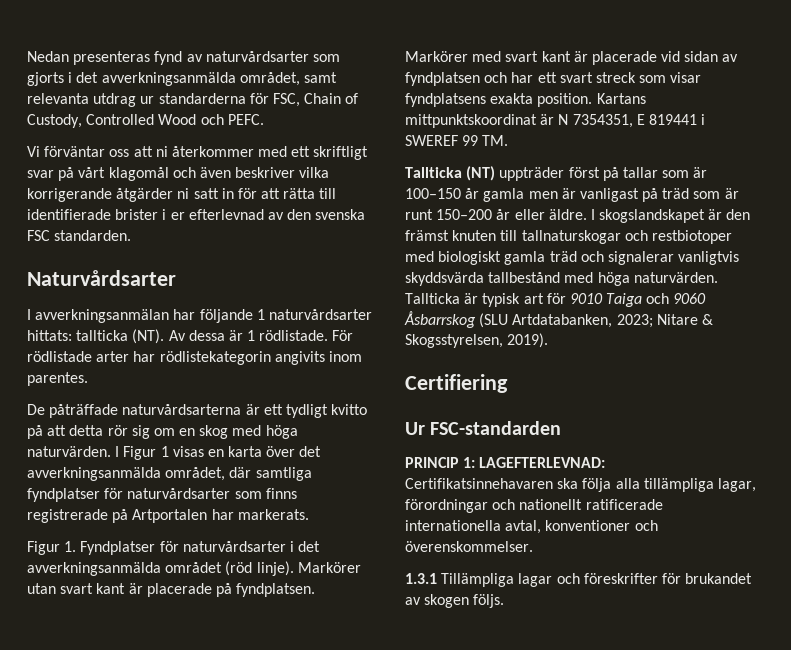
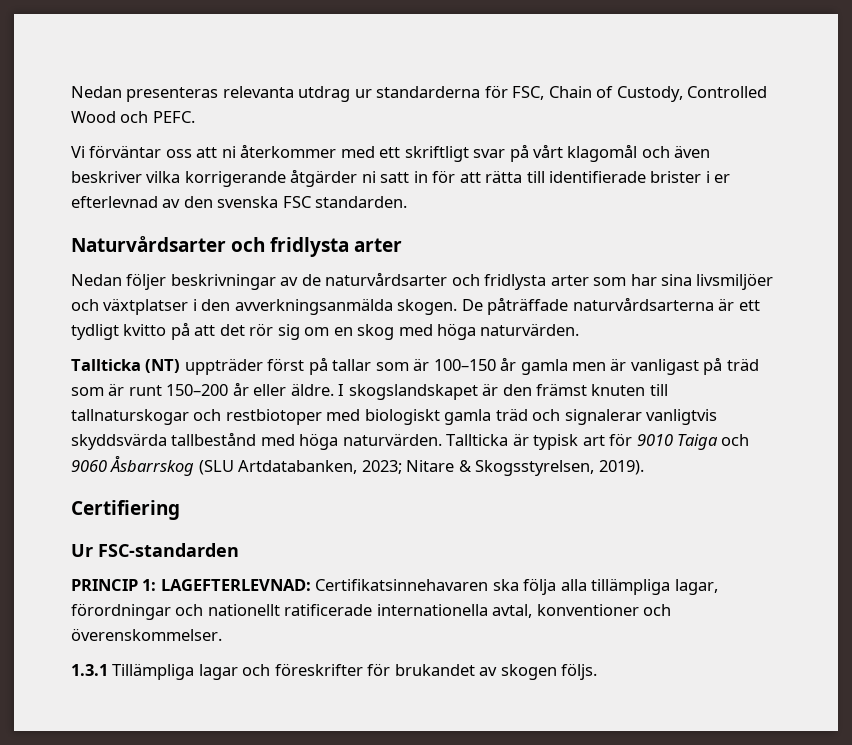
- Nedan presenteras fynd av naturvårdsarter som gjorts i det avverkningsanmälda området, samt relevanta utdrag ur standarderna för FSC, Chain of Custody, Controlled Wood och PEFC.
+ Nedan presenteras relevanta utdrag ur standarderna för FSC, Chain of Custody, Controlled Wood och PEFC.
- Naturvårdsarter
- I avverkningsanmälan har följande 1 naturvårdsarter hittats: tallticka (NT). Av dessa är 1 rödlistade. För rödlistade arter har rödlistekategorin angivits inom parentes.
- De påträffade naturvårdsarterna är ett tydligt kvitto på att detta rör sig om en skog med höga naturvärden. I Figur 1 visas en karta över det avverkningsanmälda området, där samtliga fyndplatser för naturvårdsarter som finns registrerade på Artportalen har markerats.
- Figur 1. Fyndplatser för naturvårdsarter i det avverkningsanmälda området (röd linje). Markörer utan svart kant är placerade på fyndplatsen. Markörer med svart kant är placerade vid sidan av fyndplatsen och har ett svart streck som visar fyndplatsens exakta position. Kartans mittpunktskoordinat är N 7354351, E 819441 i SWEREF 99 TM.
+ Naturvårdsarter och fridlysta arter
+ Nedan följer beskrivningar av de naturvårdsarter och fridlysta arter som har sina livsmiljöer och växtplatser i den avverkningsanmälda skogen. De påträffade naturvårdsarterna är ett tydligt kvitto på att det rör sig om en skog med höga naturvärden.

